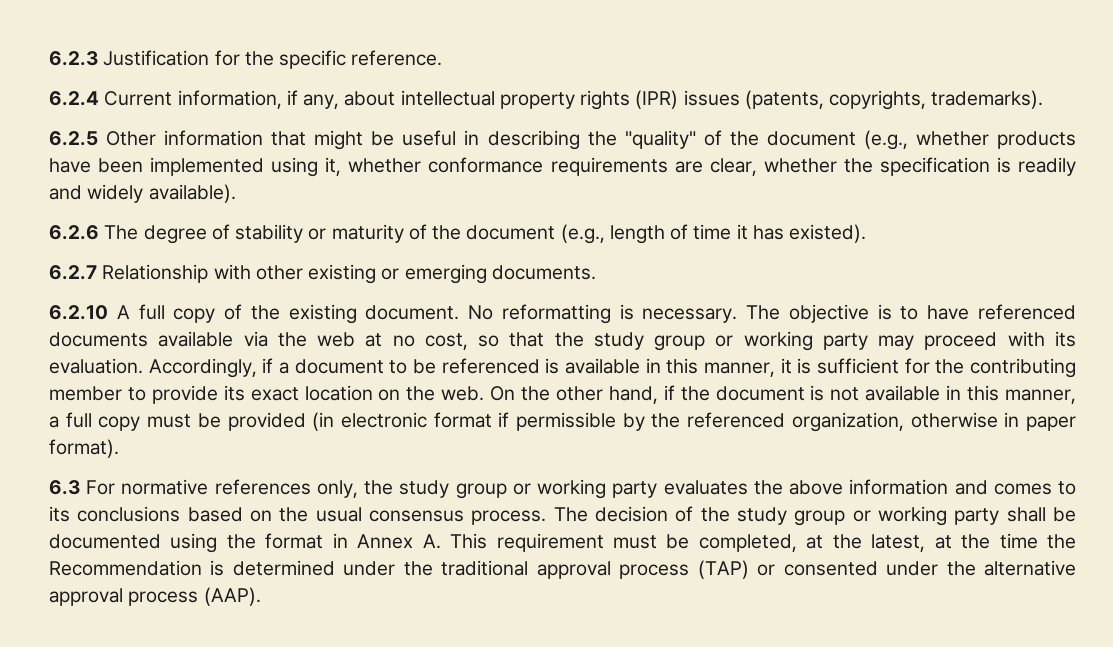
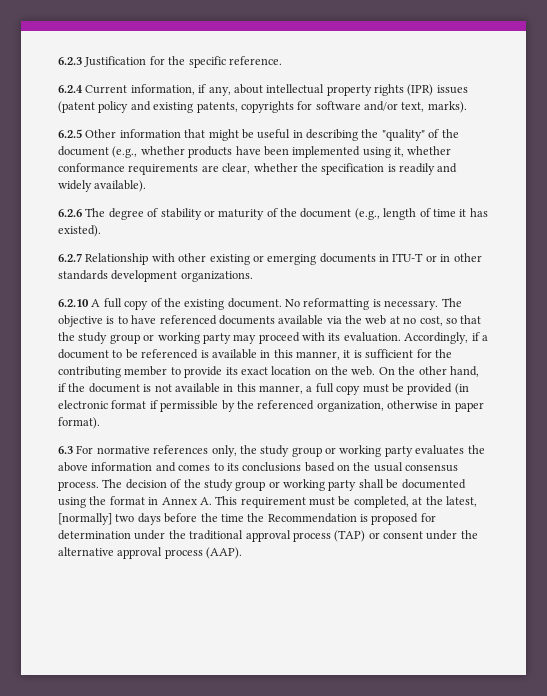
- 6.2.4 Current information, if any, about intellectual property rights (IPR) issues (patents, copyrights, trademarks).
+ 6.2.4 Current information, if any, about intellectual property rights (IPR) issues (patent policy and existing patents, copyrights for software and/or text, marks).
- 6.2.7 Relationship with other existing or emerging documents.
+ 6.2.7 Relationship with other existing or emerging documents in ITU-T or in other standards development organizations.
- The decision of the study group or working party shall be documented using the format in Annex A. This requirement must be completed, at the latest, at the time the Recommendation is determined under the traditional approval process (TAP) or consented under the alternative approval process (AAP).
+ The decision of the study group or working party shall be documented using the format in Annex A. This requirement must be completed, at the latest, [normally] two days before the time the Recommendation is proposed for determination under the traditional approval process (TAP) or consent under the alternative approval process (AAP).

